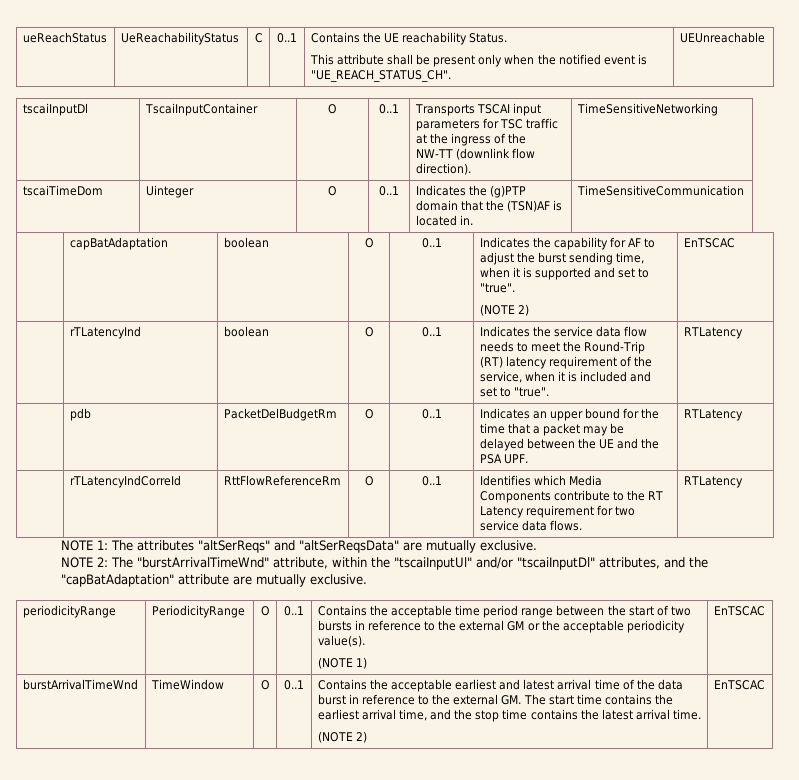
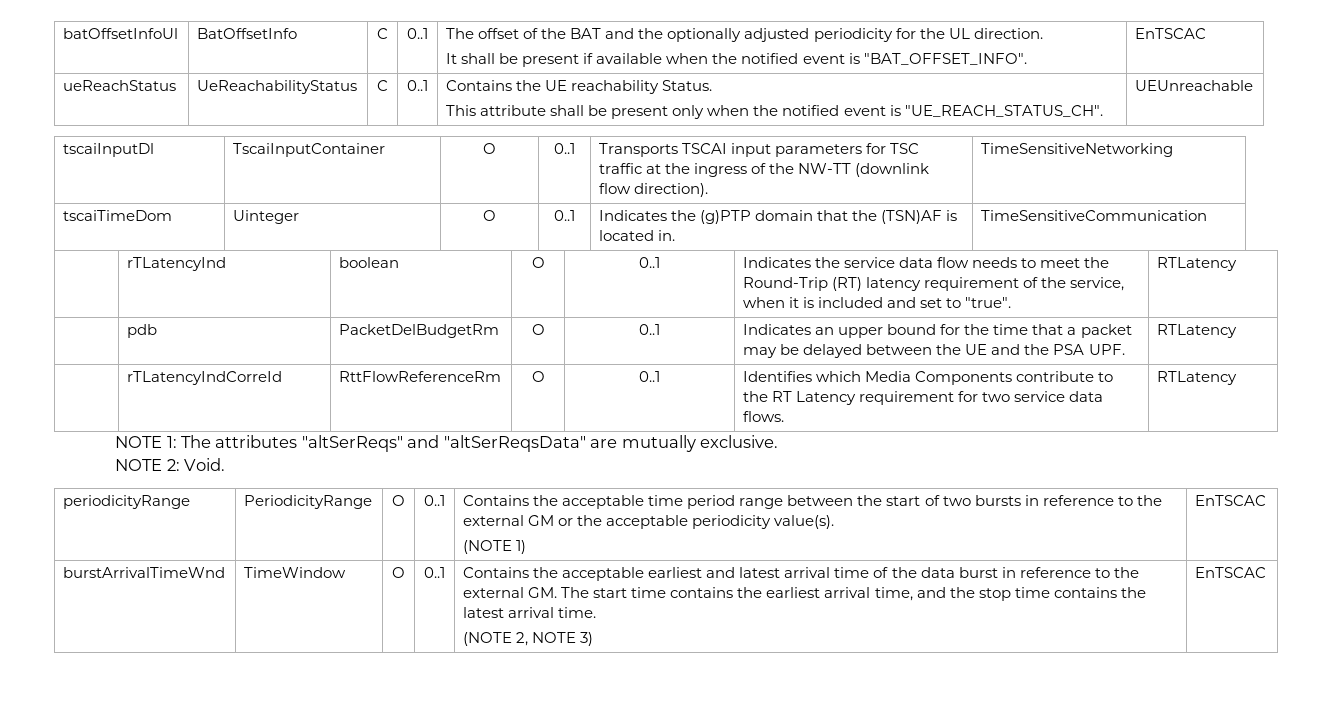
+ batOffsetInfoUl | BatOffsetInfo | C | 0..1 | The offset of the BAT and the optionally adjusted periodicity for the UL direction.
+ It shall be present if available when the notified event is "BAT_OFFSET_INFO". | EnTSCAC
- | capBatAdaptation | boolean | O | 0..1 | Indicates the capability for AF to adjust the burst sending time, when it is supported and set to "true".
- (NOTE 2) | EnTSCAC
- NOTE 2: The "burstArrivalTimeWnd" attribute, within the "tscaiInputUl" and/or "tscaiInputDl" attributes, and the "capBatAdaptation" attribute are mutually exclusive.
+ NOTE 2: Void.
  Contains the acceptable earliest and latest arrival time of the data burst in reference to the external GM. The start time contains the earliest arrival time, and the stop time contains the latest arrival time.
- (NOTE 2)
+ (NOTE 2, NOTE 3)

